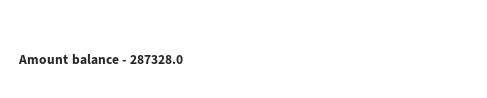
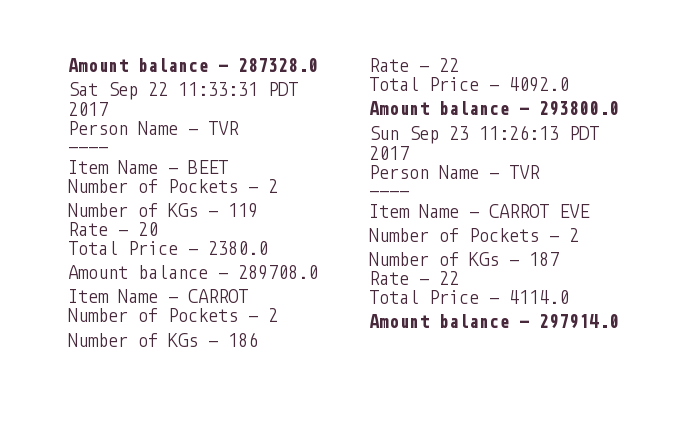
+ Sat Sep 22 11:33:31 PDT 2017
+ Person Name - TVR
+ ----
+ Item Name - BEET
+ Number of Pockets - 2
+ Number of KGs - 119
+ Rate - 20
+ Total Price - 2380.0
+ Amount balance - 289708.0
+ Item Name - CARROT
+ Number of Pockets - 2
+ Number of KGs - 186
+ Rate - 22
+ Total Price - 4092.0
+ Amount balance - 293800.0
+ Sun Sep 23 11:26:13 PDT 2017
+ Person Name - TVR
+ ----
+ Item Name - CARROT EVE
+ Number of Pockets - 2
+ Number of KGs - 187
+ Rate - 22
+ Total Price - 4114.0
+ Amount balance - 297914.0

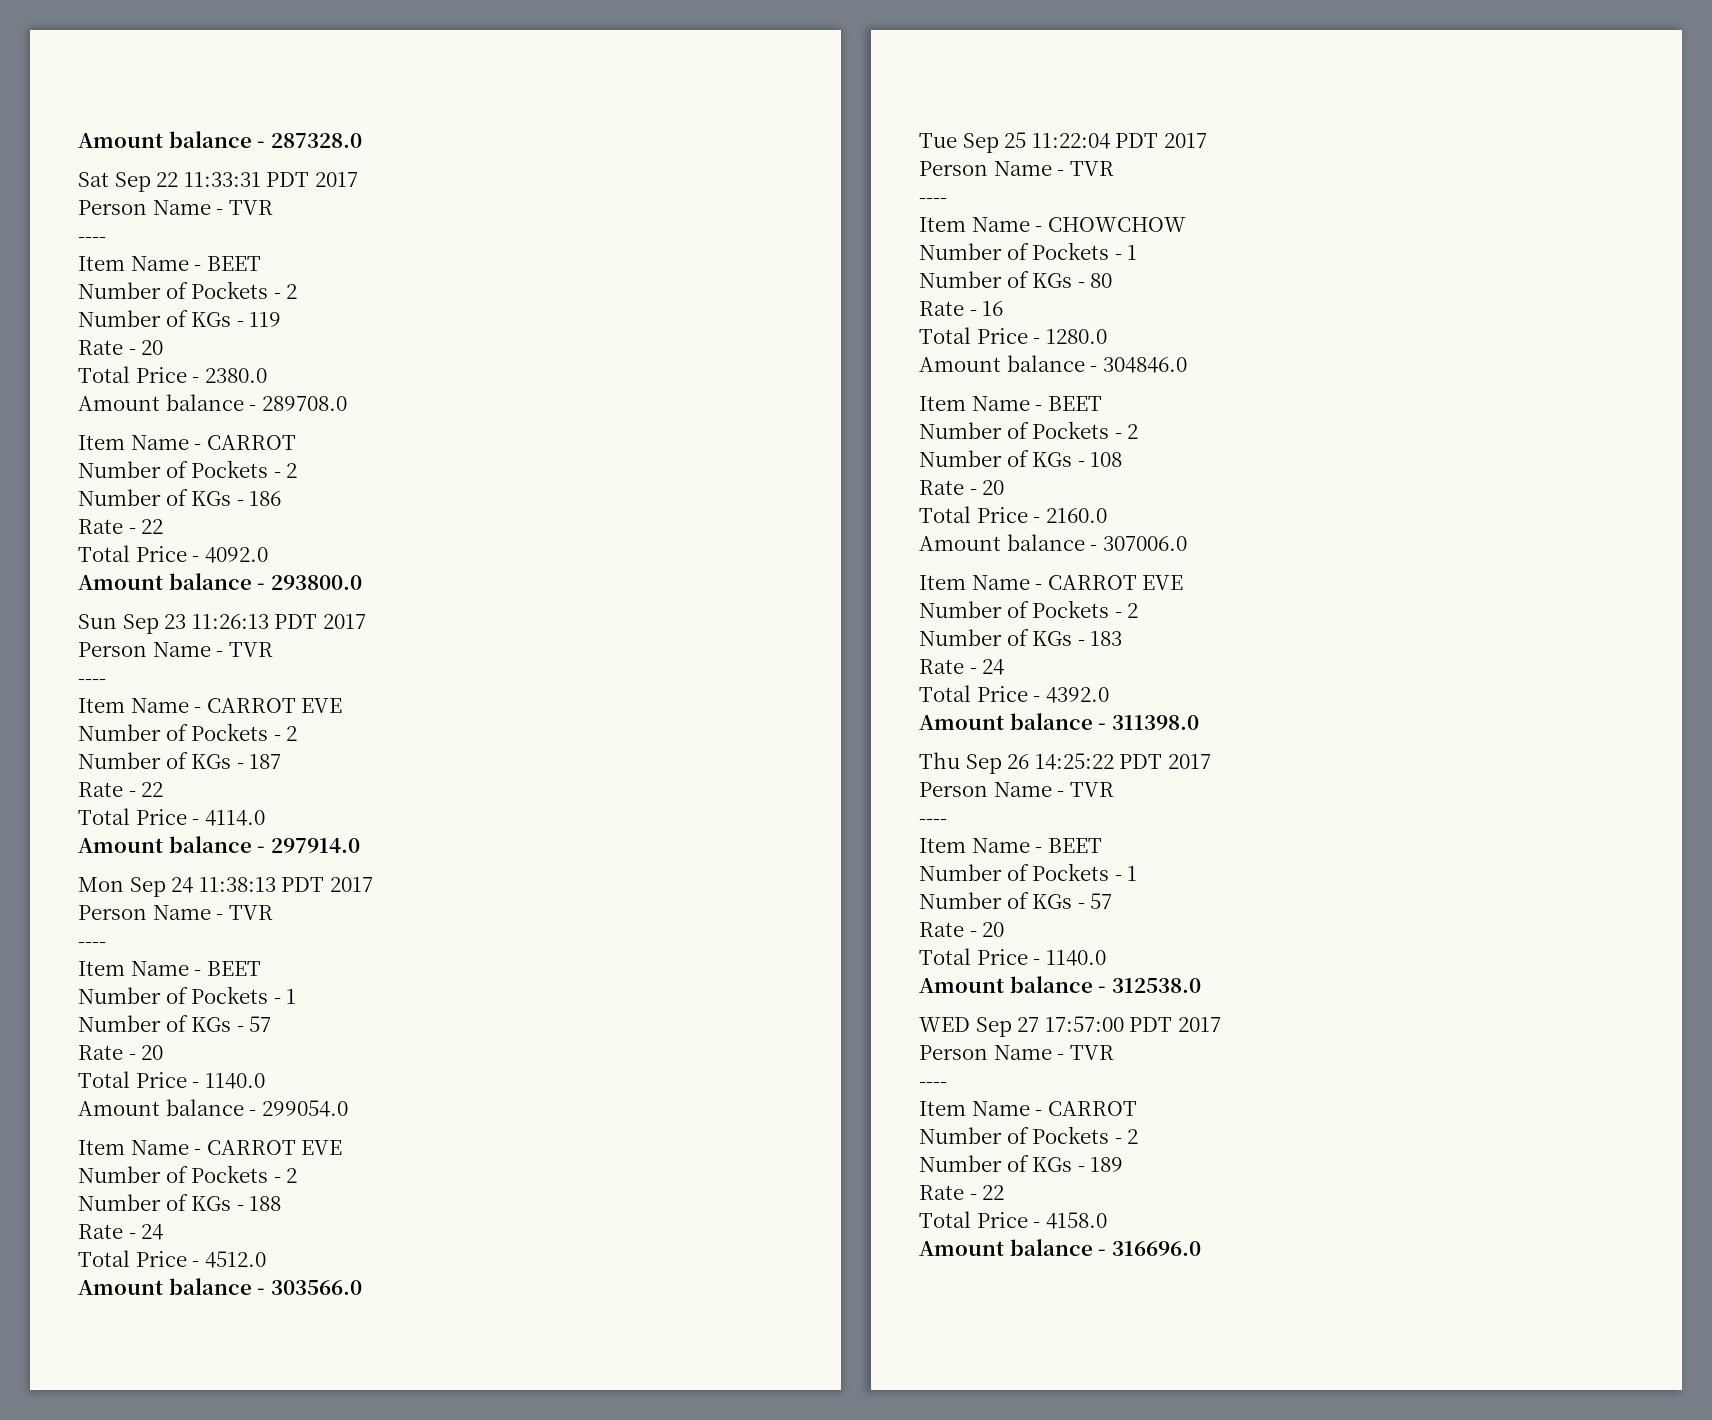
+ Mon Sep 24 11:38:13 PDT 2017
+ Person Name - TVR
+ ----
+ Item Name - BEET
+ Number of Pockets - 1
+ Number of KGs - 57
+ Rate - 20
+ Total Price - 1140.0
+ Amount balance - 299054.0
+ Item Name - CARROT EVE
+ Number of Pockets - 2
+ Number of KGs - 188
+ Rate - 24
+ Total Price - 4512.0
+ Amount balance - 303566.0
+ Tue Sep 25 11:22:04 PDT 2017
+ Person Name - TVR
+ ----
+ Item Name - CHOWCHOW
+ Number of Pockets - 1
+ Number of KGs - 80
+ Rate - 16
+ Total Price - 1280.0
+ Amount balance - 304846.0
+ Item Name - BEET
+ Number of Pockets - 2
+ Number of KGs - 108
+ Rate - 20
+ Total Price - 2160.0
+ Amount balance - 307006.0
+ Item Name - CARROT EVE
+ Number of Pockets - 2
+ Number of KGs - 183
+ Rate - 24
+ Total Price - 4392.0
+ Amount balance - 311398.0
+ Thu Sep 26 14:25:22 PDT 2017
+ Person Name - TVR
+ ----
+ Item Name - BEET
+ Number of Pockets - 1
+ Number of KGs - 57
+ Rate - 20
+ Total Price - 1140.0
+ Amount balance - 312538.0
+ WED Sep 27 17:57:00 PDT 2017
+ Person Name - TVR
+ ----
+ Item Name - CARROT
+ Number of Pockets - 2
+ Number of KGs - 189
+ Rate - 22
+ Total Price - 4158.0
+ Amount balance - 316696.0

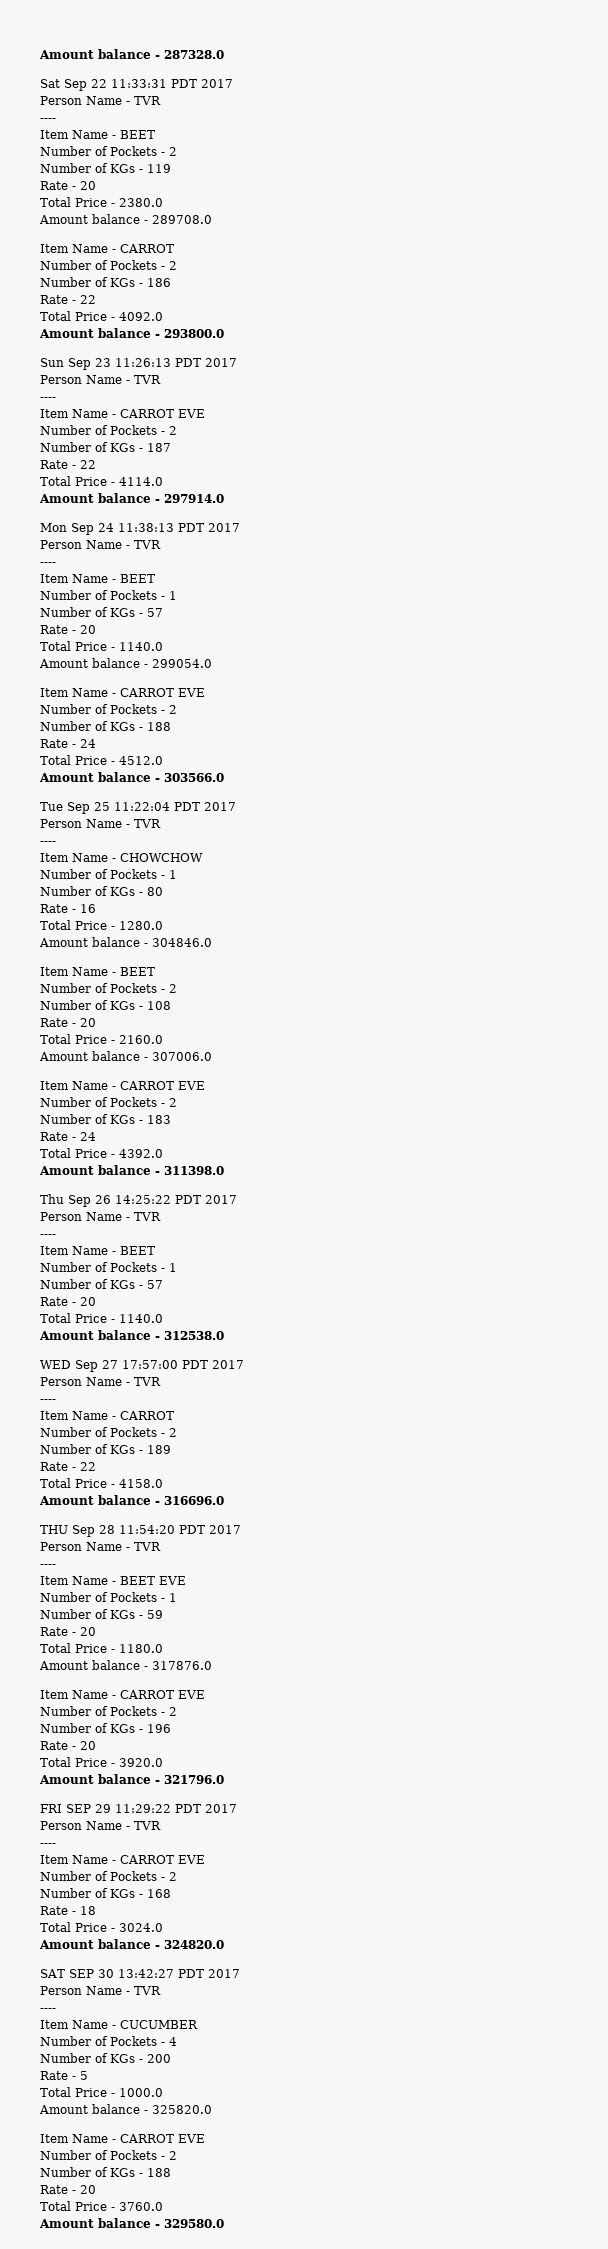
+ THU Sep 28 11:54:20 PDT 2017
+ Person Name - TVR
+ ----
+ Item Name - BEET EVE
+ Number of Pockets - 1
+ Number of KGs - 59
+ Rate - 20
+ Total Price - 1180.0
+ Amount balance - 317876.0
+ Item Name - CARROT EVE
+ Number of Pockets - 2
+ Number of KGs - 196
+ Rate - 20
+ Total Price - 3920.0
+ Amount balance - 321796.0
+ FRI SEP 29 11:29:22 PDT 2017
+ Person Name - TVR
+ ----
+ Item Name - CARROT EVE
+ Number of Pockets - 2
+ Number of KGs - 168
+ Rate - 18
+ Total Price - 3024.0
+ Amount balance - 324820.0
+ SAT SEP 30 13:42:27 PDT 2017
+ Person Name - TVR
+ ----
+ Item Name - CUCUMBER
+ Number of Pockets - 4
+ Number of KGs - 200
+ Rate - 5
+ Total Price - 1000.0
+ Amount balance - 325820.0
+ Item Name - CARROT EVE
+ Number of Pockets - 2
+ Number of KGs - 188
+ Rate - 20
+ Total Price - 3760.0
+ Amount balance - 329580.0

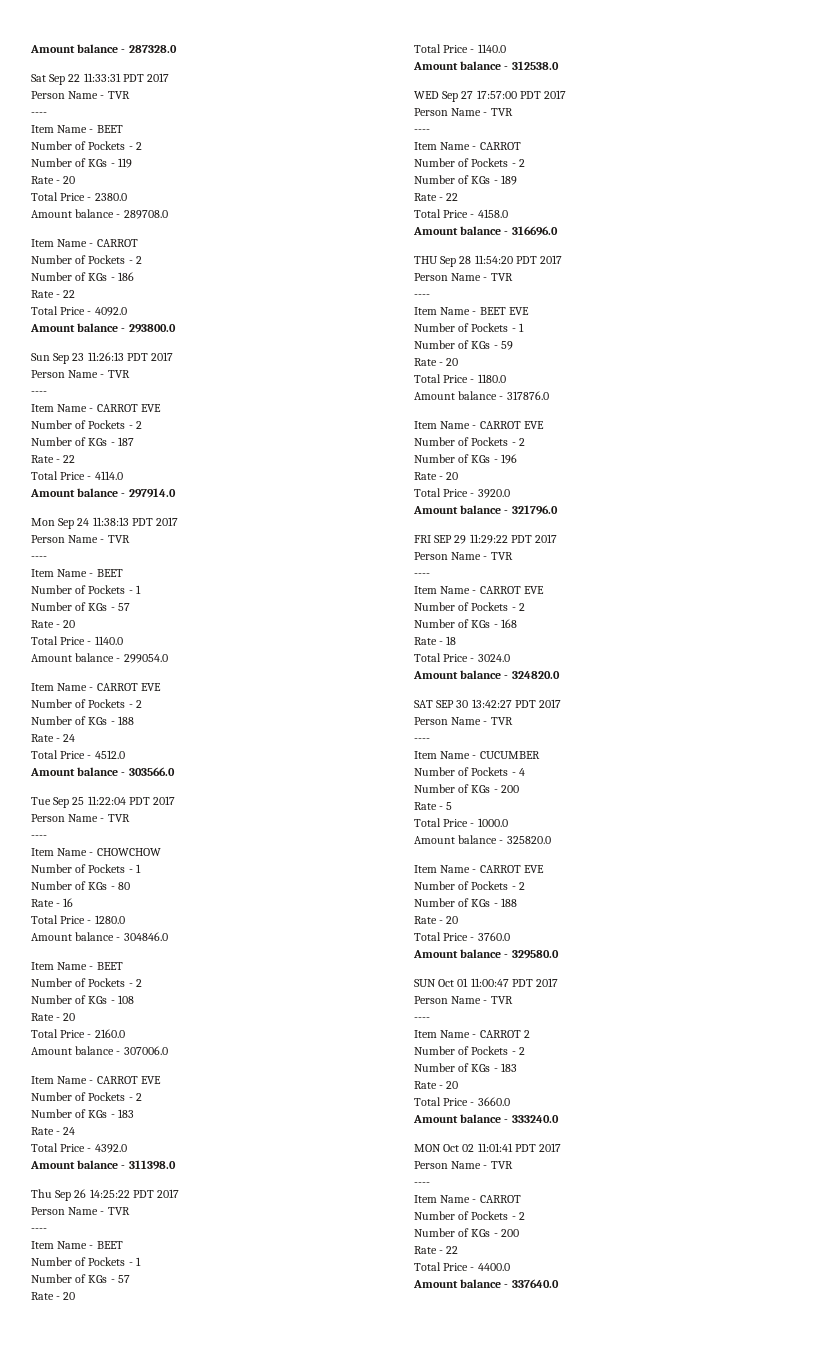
+ SUN Oct 01 11:00:47 PDT 2017
+ Person Name - TVR
+ ----
+ Item Name - CARROT 2
+ Number of Pockets - 2
+ Number of KGs - 183
+ Rate - 20
+ Total Price - 3660.0
+ Amount balance - 333240.0
+ MON Oct 02 11:01:41 PDT 2017
+ Person Name - TVR
+ ----
+ Item Name - CARROT
+ Number of Pockets - 2
+ Number of KGs - 200
+ Rate - 22
+ Total Price - 4400.0
+ Amount balance - 337640.0

